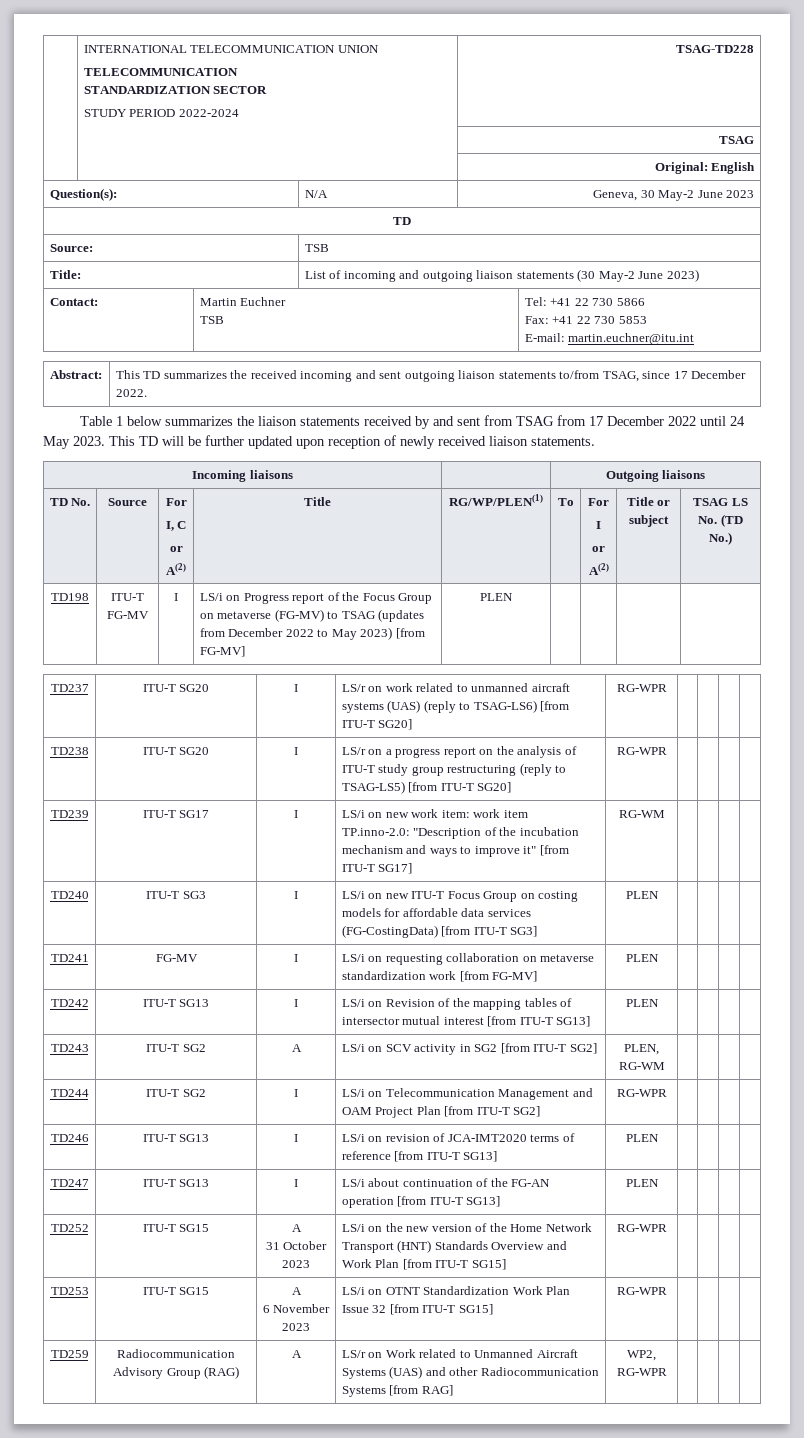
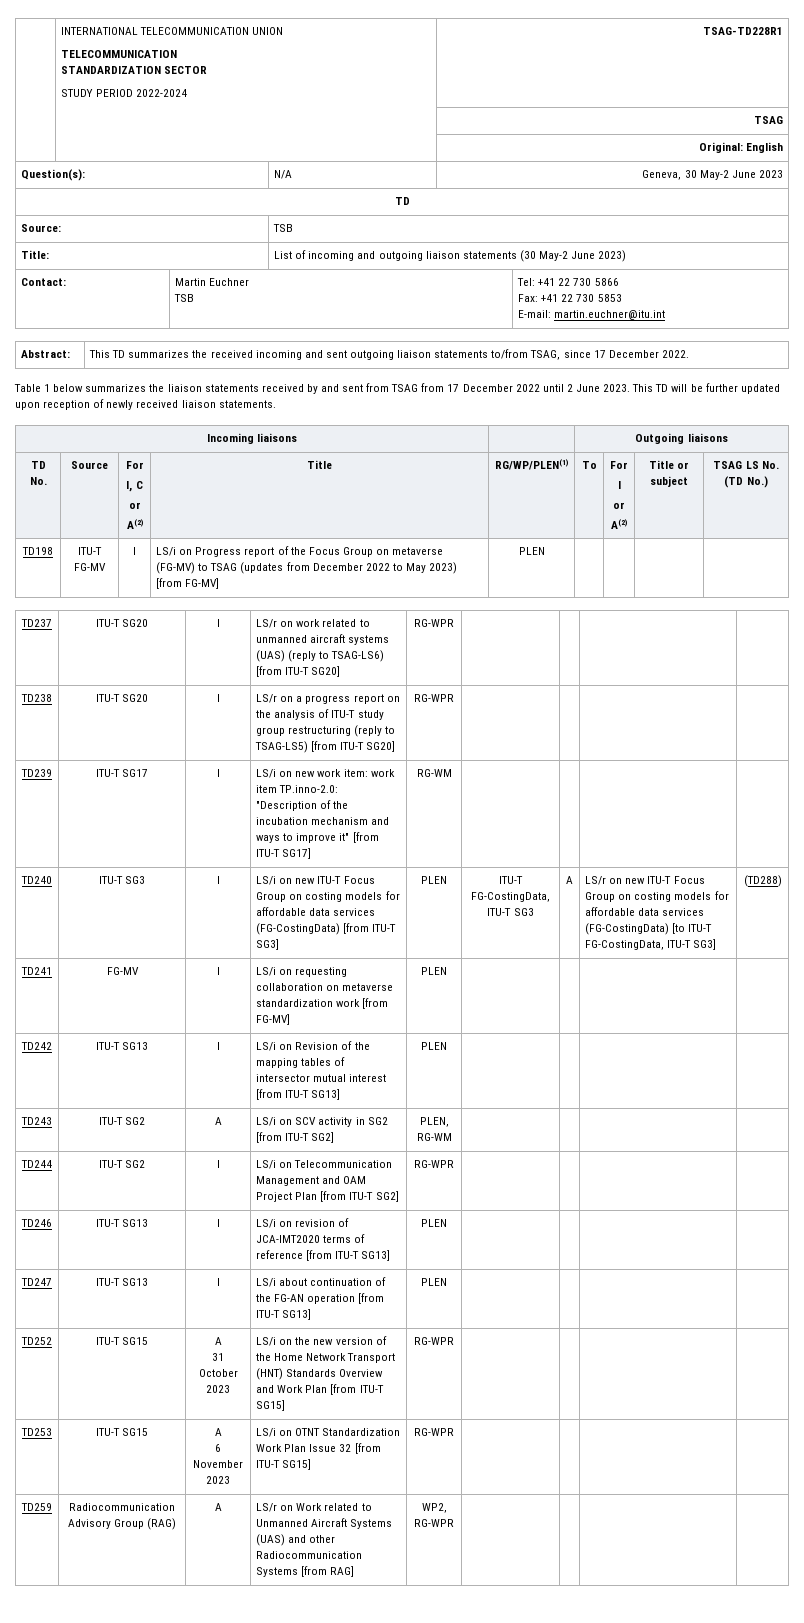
  | INTERNATIONAL TELECOMMUNICATION UNION
  TELECOMMUNICATION
  STANDARDIZATION SECTOR
- STUDY PERIOD 2022-2024 | TSAG-TD228
+ STUDY PERIOD 2022-2024 | TSAG-TD228R1
- Table 1 below summarizes the liaison statements received by and sent from TSAG from 17 December 2022 until 24 May 2023.
+ Table 1 below summarizes the liaison statements received by and sent from TSAG from 17 December 2022 until 2 June 2023.
+ ITU-T FG-CostingData, ITU-T SG3 | A | LS/r on new ITU-T Focus Group on costing models for affordable data services (FG-CostingData) [to ITU-T FG-CostingData, ITU-T SG3] | (TD288)

